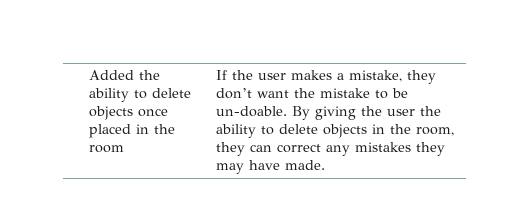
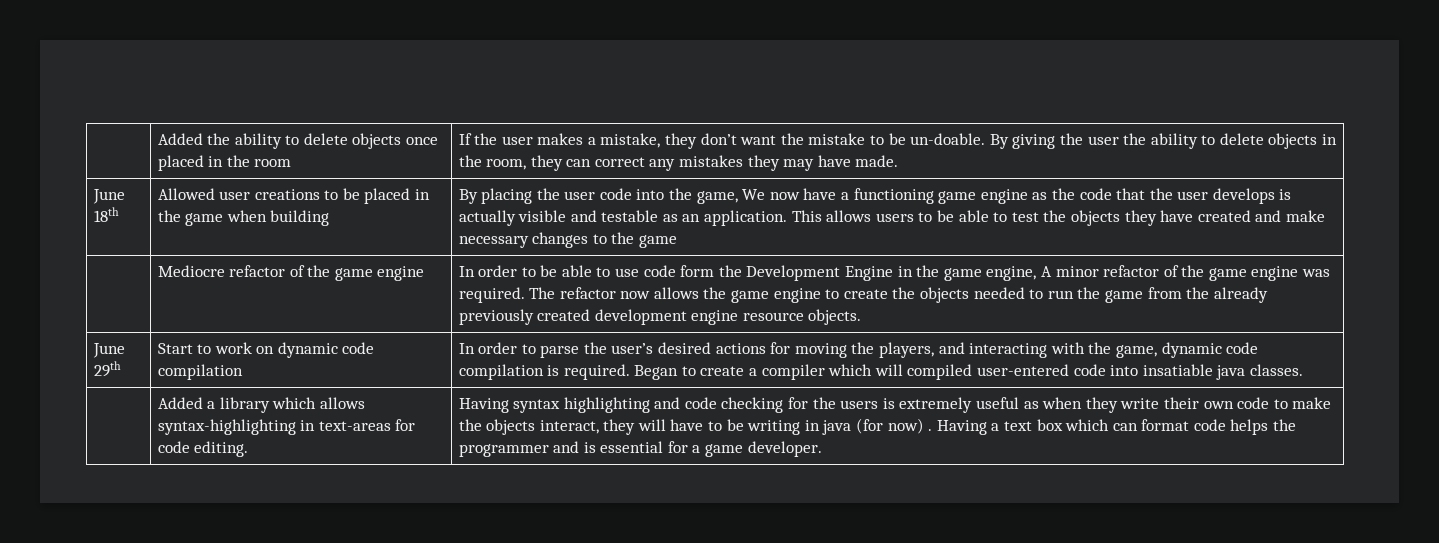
+ June 18th | Allowed user creations to be placed in the game when building | By placing the user code into the game, We now have a functioning game engine as the code that the user develops is actually visible and testable as an application. This allows users to be able to test the objects they have created and make necessary changes to the game
+ | Mediocre refactor of the game engine | In order to be able to use code form the Development Engine in the game engine, A minor refactor of the game engine was required. The refactor now allows the game engine to create the objects needed to run the game from the already previously created development engine resource objects.
+ June 29th | Start to work on dynamic code compilation | In order to parse the user’s desired actions for moving the players, and interacting with the game, dynamic code compilation is required. Began to create a compiler which will compiled user-entered code into insatiable java classes.
+ | Added a library which allows syntax-highlighting in text-areas for code editing. | Having syntax highlighting and code checking for the users is extremely useful as when they write their own code to make the objects interact, they will have to be writing in java (for now) . Having a text box which can format code helps the programmer and is essential for a game developer.

